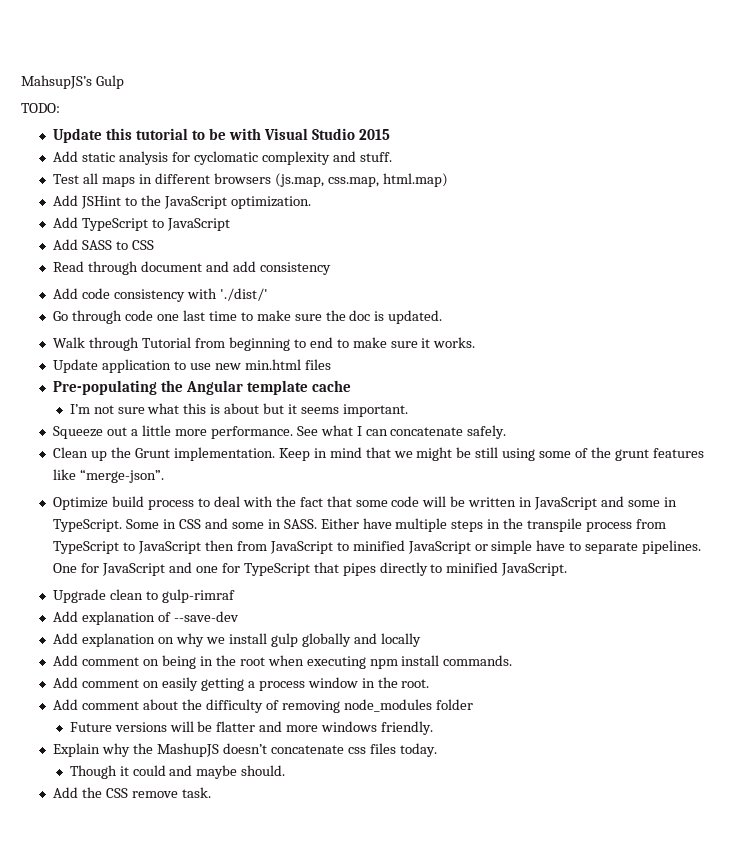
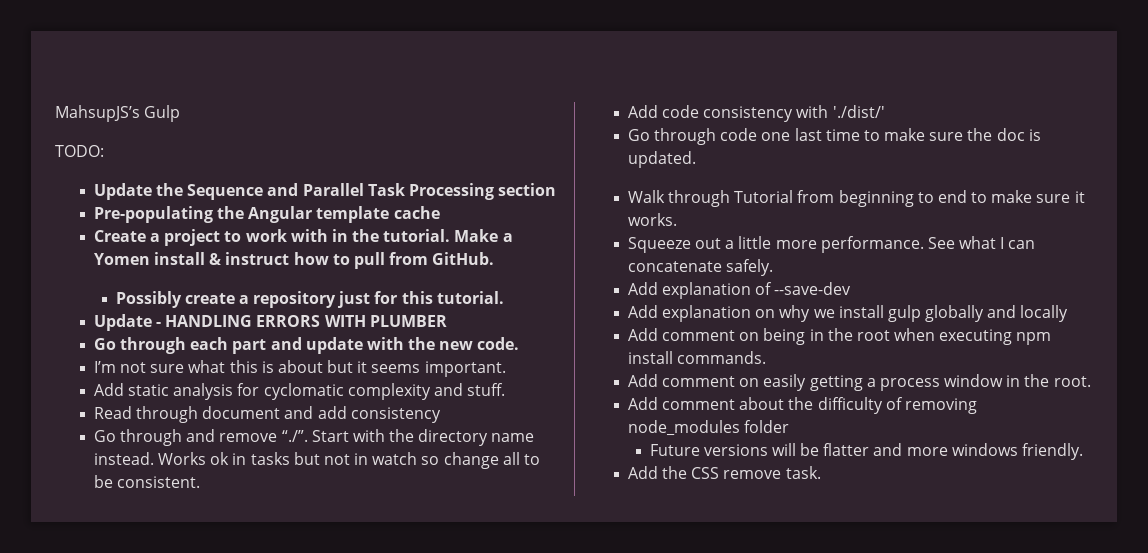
- Update this tutorial to be with Visual Studio 2015
+ Update the Sequence and Parallel Task Processing section
+ Pre-populating the Angular template cache
+ Create a project to work with in the tutorial. Make a Yomen install & instruct how to pull from GitHub.
+ Possibly create a repository just for this tutorial.
+ Update - HANDLING ERRORS WITH PLUMBER
+ Go through each part and update with the new code.
+ I’m not sure what this is about but it seems important.
- Test all maps in different browsers (js.map, css.map, html.map)
- Add JSHint to the JavaScript optimization.
- Add TypeScript to JavaScript
- Add SASS to CSS
+ Go through and remove “./”. Start with the directory name instead. Works ok in tasks but not in watch so change all to be consistent.
- Update application to use new min.html files
- Pre-populating the Angular template cache
- I’m not sure what this is about but it seems important.
- Clean up the Grunt implementation. Keep in mind that we might be still using some of the grunt features like “merge-json”.
- Optimize build process to deal with the fact that some code will be written in JavaScript and some in TypeScript. Some in CSS and some in SASS. Either have multiple steps in the transpile process from TypeScript to JavaScript then from JavaScript to minified JavaScript or simple have to separate pipelines. One for JavaScript and one for TypeScript that pipes directly to minified JavaScript.
- Upgrade clean to gulp-rimraf
- Explain why the MashupJS doesn’t concatenate css files today.
- Though it could and maybe should.

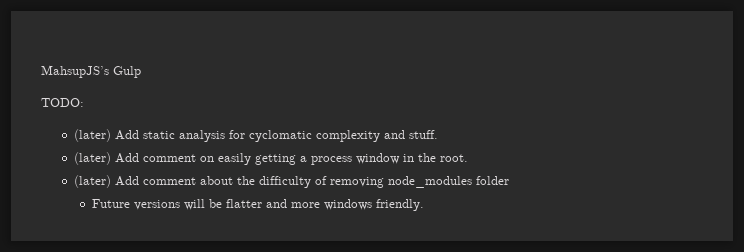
- Update the Sequence and Parallel Task Processing section
- Pre-populating the Angular template cache
- Create a project to work with in the tutorial. Make a Yomen install & instruct how to pull from GitHub.
- Possibly create a repository just for this tutorial.
- Update - HANDLING ERRORS WITH PLUMBER
- Go through each part and update with the new code.
- I’m not sure what this is about but it seems important.
- Add static analysis for cyclomatic complexity and stuff.
+ (later) Add static analysis for cyclomatic complexity and stuff.
- Read through document and add consistency
- Go through and remove “./”. Start with the directory name instead. Works ok in tasks but not in watch so change all to be consistent.
- Add code consistency with './dist/'
- Go through code one last time to make sure the doc is updated.
- Walk through Tutorial from beginning to end to make sure it works.
- Squeeze out a little more performance. See what I can concatenate safely.
- Add explanation of --save-dev
- Add explanation on why we install gulp globally and locally
- Add comment on being in the root when executing npm install commands.
- Add comment on easily getting a process window in the root.
+ (later) Add comment on easily getting a process window in the root.
- Add comment about the difficulty of removing node_modules folder
+ (later) Add comment about the difficulty of removing node_modules folder
- Add the CSS remove task.

